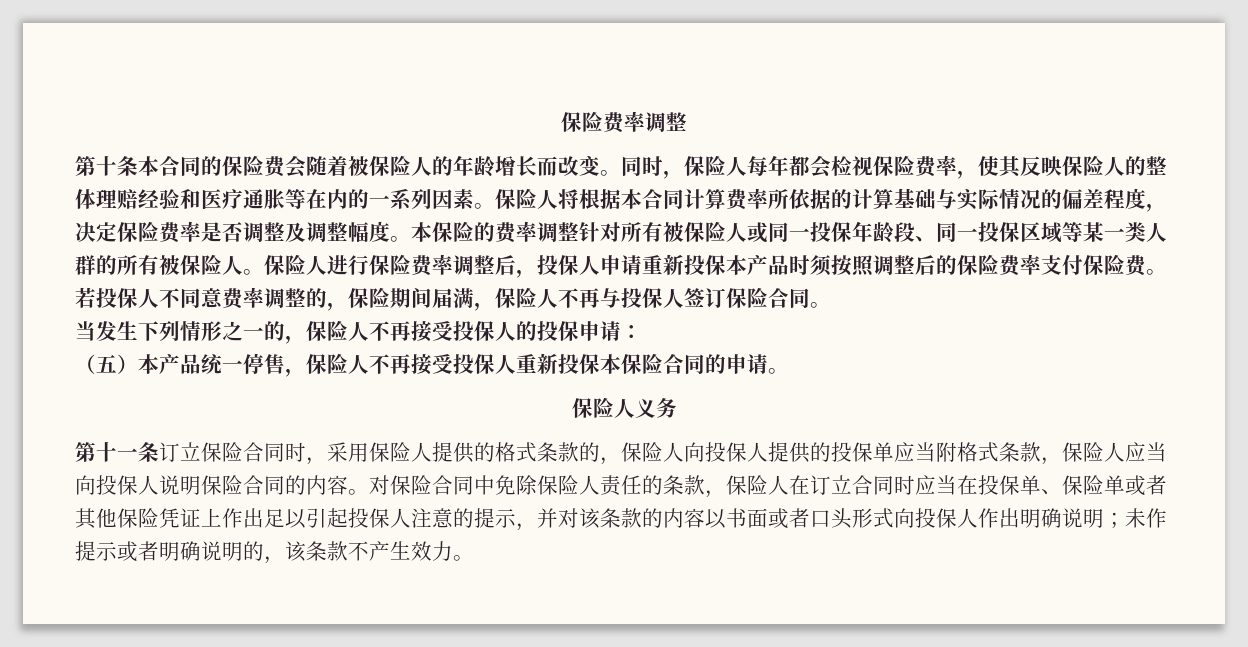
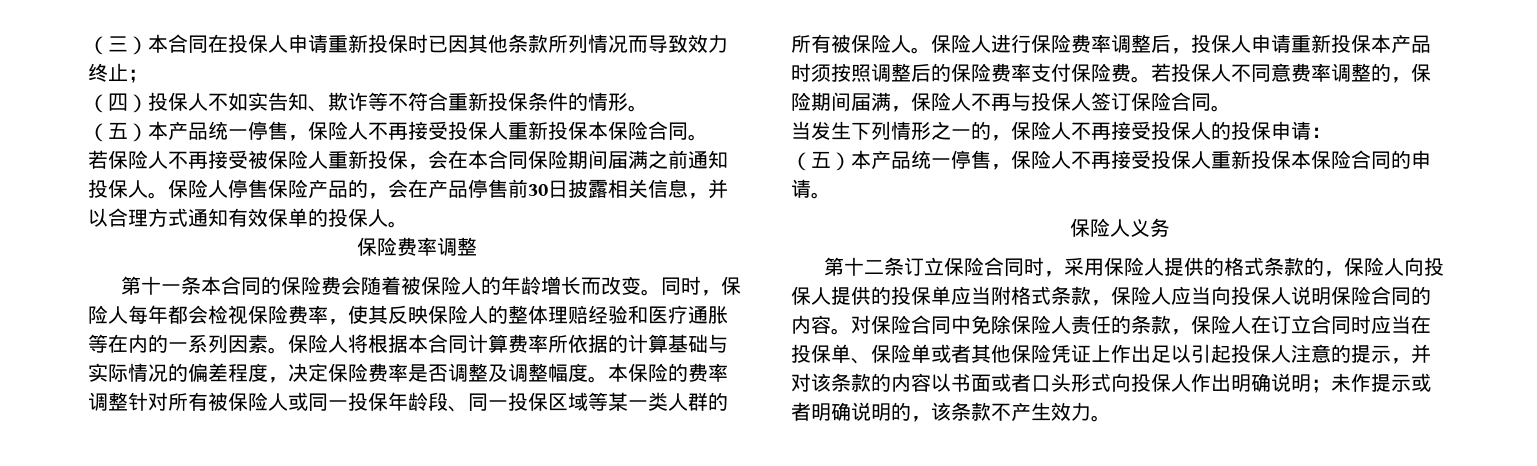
+ （三）本合同在投保人申请重新投保时已因其他条款所列情况而导致效力终止；
+ （四）投保人不如实告知、欺诈等不符合重新投保条件的情形。
+ （五）本产品统一停售，保险人不再接受投保人重新投保本保险合同。
+ 若保险人不再接受被保险人重新投保，会在本合同保险期间届满之前通知投保人。保险人停售保险产品的，会在产品停售前30日披露相关信息，并以合理方式通知有效保单的投保人。
- 第十条本合同的保险费会随着被保险人的年龄增长而改变。
+ 第十一条本合同的保险费会随着被保险人的年龄增长而改变。
- 第十一条订立保险合同时，采用保险人提供的格式条款的，保险人向投保人提供的投保单应当附格式条款，保险人应当向投保人说明保险合同的内容。
+ 第十二条订立保险合同时，采用保险人提供的格式条款的，保险人向投保人提供的投保单应当附格式条款，保险人应当向投保人说明保险合同的内容。

